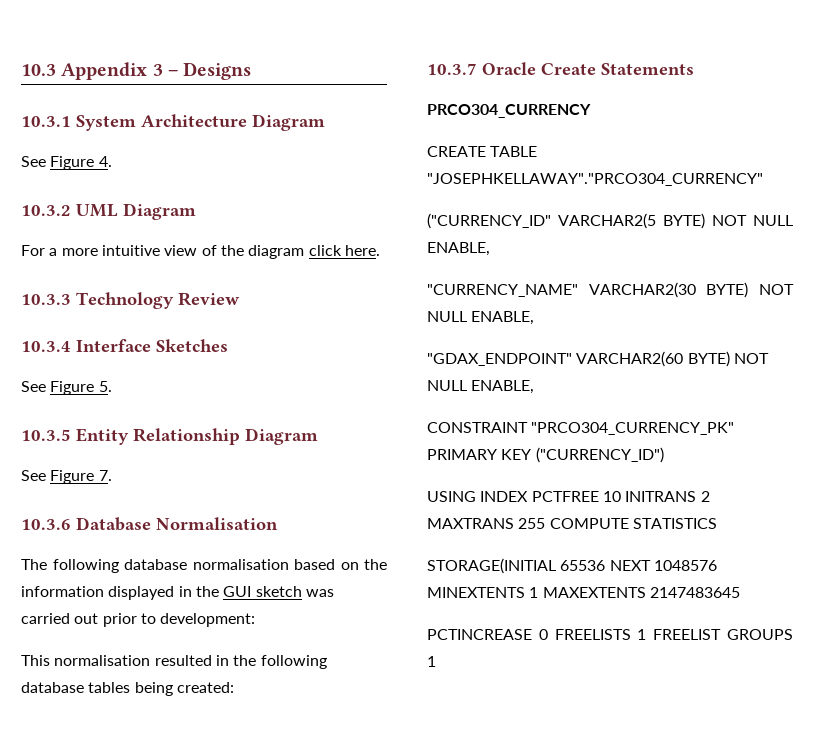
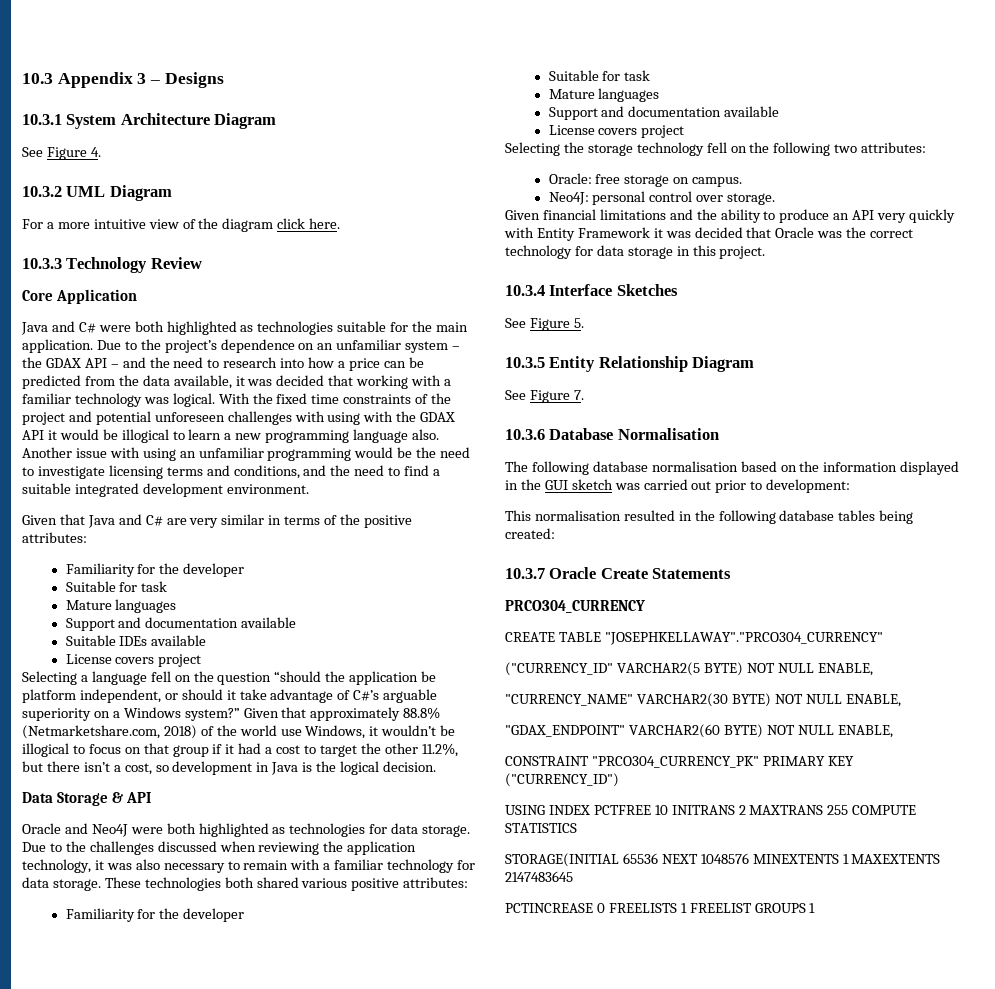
+ Core Application
+ Java and C# were both highlighted as technologies suitable for the main application. Due to the project’s dependence on an unfamiliar system – the GDAX API – and the need to research into how a price can be predicted from the data available, it was decided that working with a familiar technology was logical. With the fixed time constraints of the project and potential unforeseen challenges with using with the GDAX API it would be illogical to learn a new programming language also. Another issue with using an unfamiliar programming would be the need to investigate licensing terms and conditions, and the need to find a suitable integrated development environment.
+ Given that Java and C# are very similar in terms of the positive attributes:
+ Familiarity for the developer
+ Suitable for task
+ Mature languages
+ Support and documentation available
+ Suitable IDEs available
+ License covers project
+ Selecting a language fell on the question “should the application be platform independent, or should it take advantage of C#’s arguable superiority on a Windows system?” Given that approximately 88.8% (Netmarketshare.com, 2018) of the world use Windows, it wouldn’t be illogical to focus on that group if it had a cost to target the other 11.2%, but there isn’t a cost, so development in Java is the logical decision.
+ Data Storage & API
+ Oracle and Neo4J were both highlighted as technologies for data storage. Due to the challenges discussed when reviewing the application technology, it was also necessary to remain with a familiar technology for data storage. These technologies both shared various positive attributes:
+ Familiarity for the developer
+ Suitable for task
+ Mature languages
+ Support and documentation available
+ License covers project
+ Selecting the storage technology fell on the following two attributes:
+ Oracle: free storage on campus.
+ Neo4J: personal control over storage.
+ Given financial limitations and the ability to produce an API very quickly with Entity Framework it was decided that Oracle was the correct technology for data storage in this project.

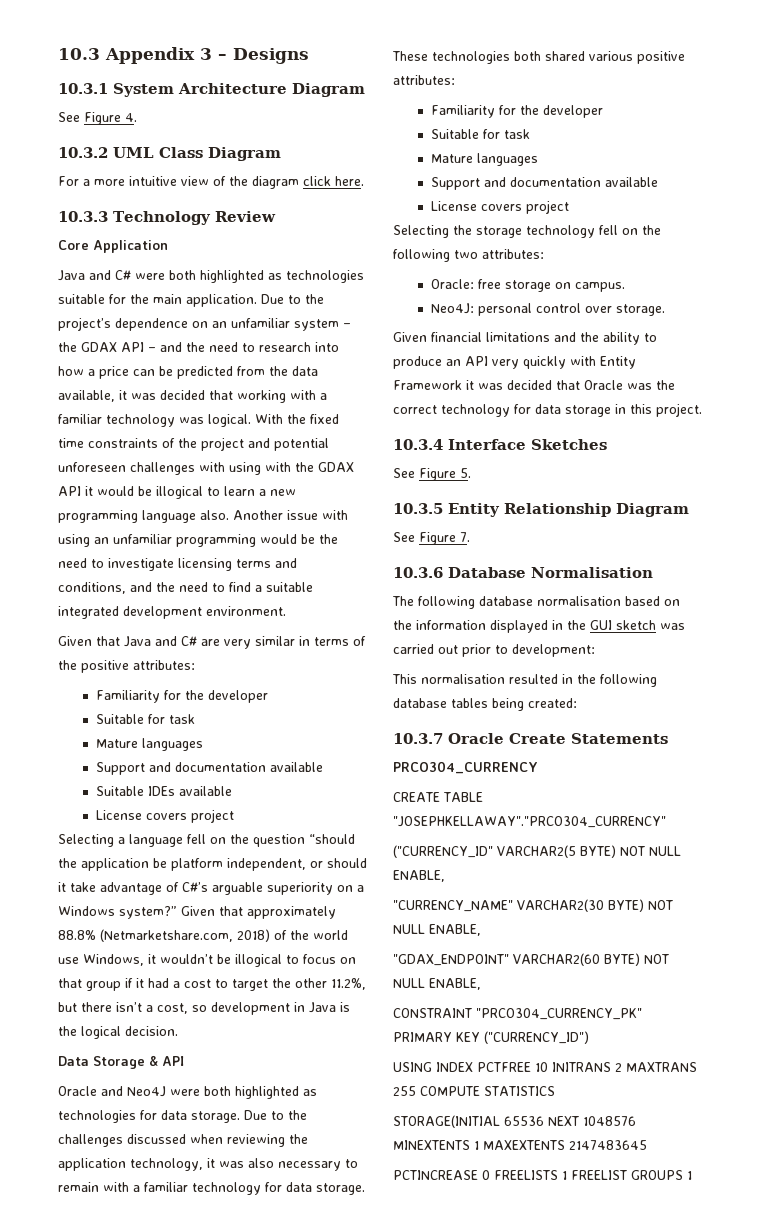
- 10.3.2 UML Diagram
+ 10.3.2 UML Class Diagram

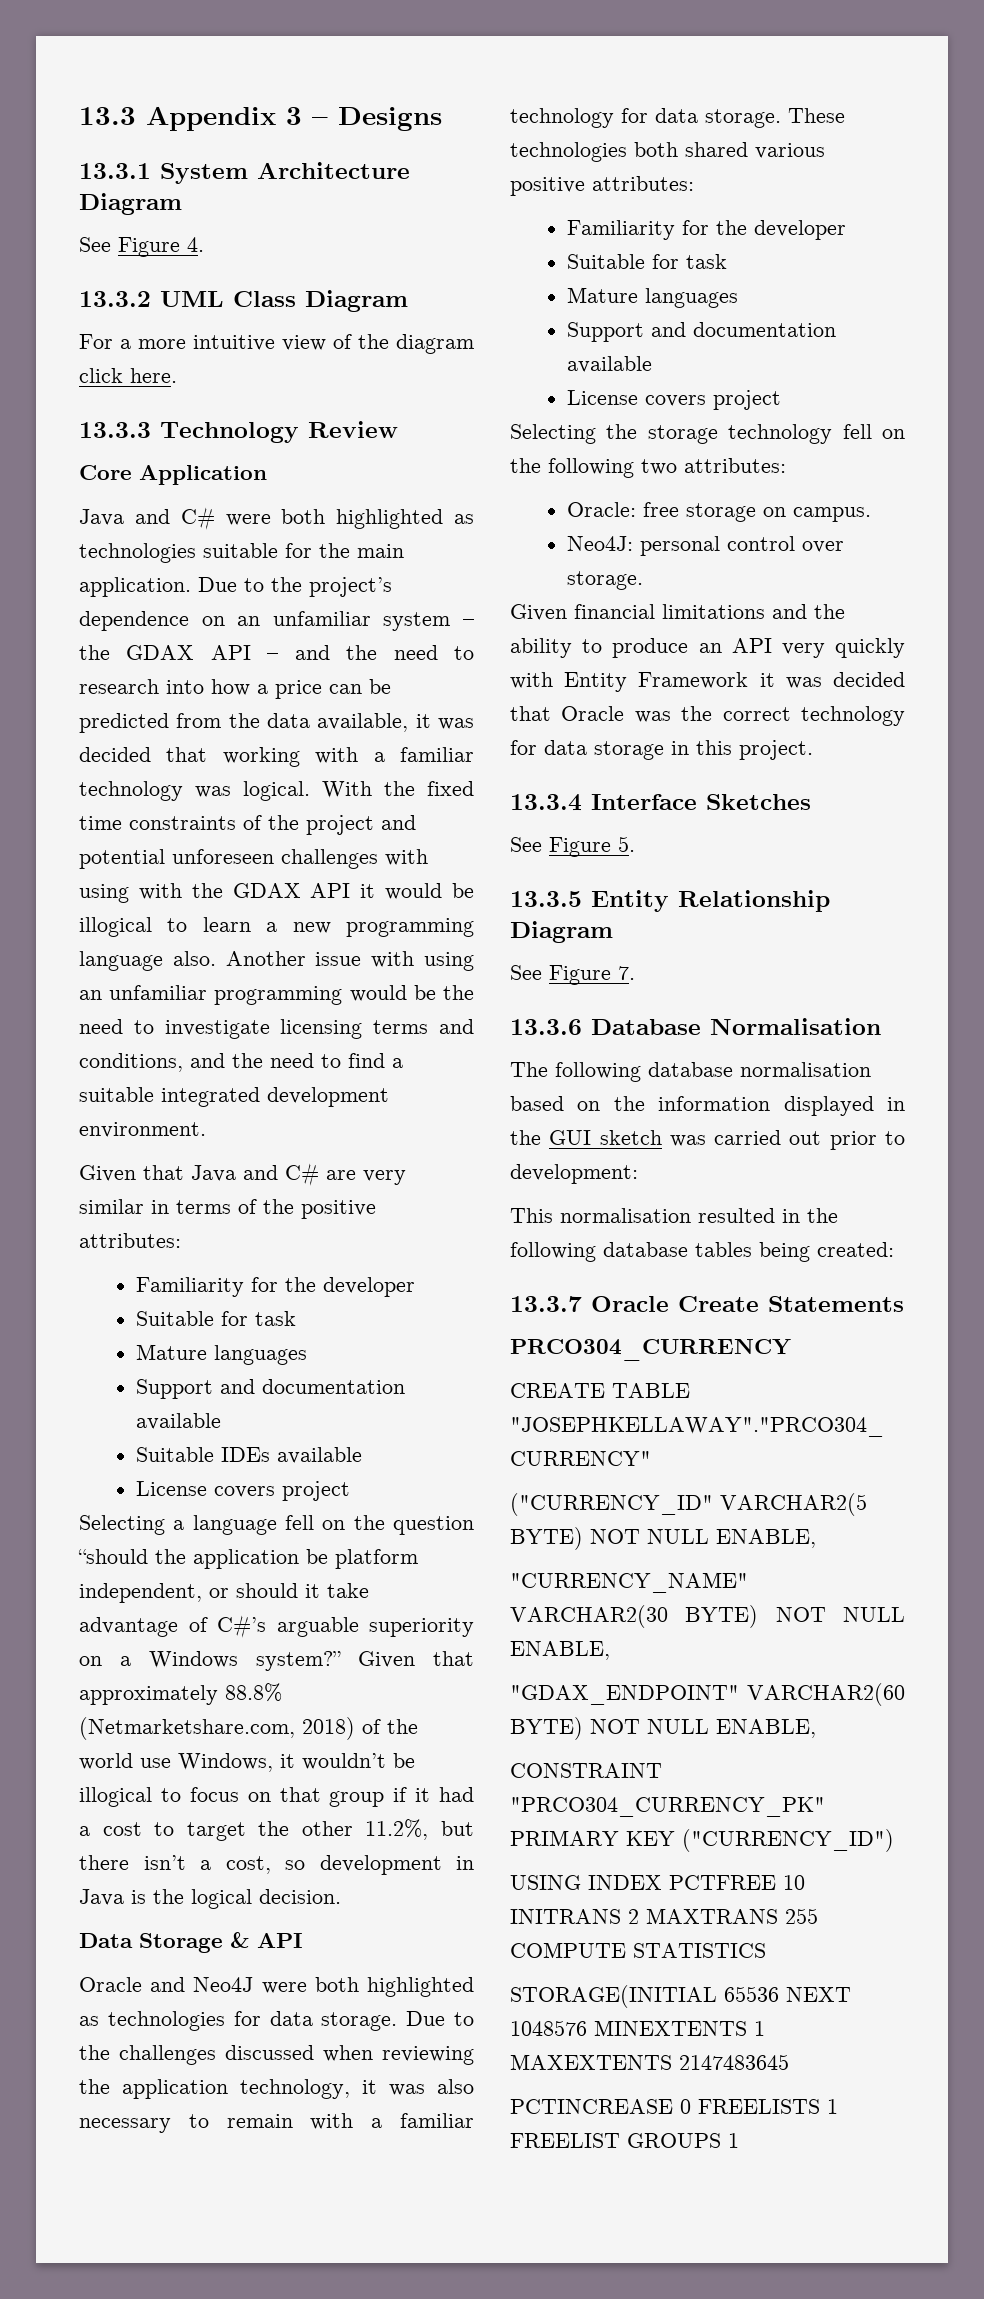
- 10.3 Appendix 3 – Designs
+ 13.3 Appendix 3 – Designs
- 10.3.1 System Architecture Diagram
+ 13.3.1 System Architecture Diagram
- 10.3.2 UML Class Diagram
+ 13.3.2 UML Class Diagram
- 10.3.3 Technology Review
+ 13.3.3 Technology Review
- 10.3.4 Interface Sketches
+ 13.3.4 Interface Sketches
- 10.3.5 Entity Relationship Diagram
+ 13.3.5 Entity Relationship Diagram
- 10.3.6 Database Normalisation
+ 13.3.6 Database Normalisation
- 10.3.7 Oracle Create Statements
+ 13.3.7 Oracle Create Statements

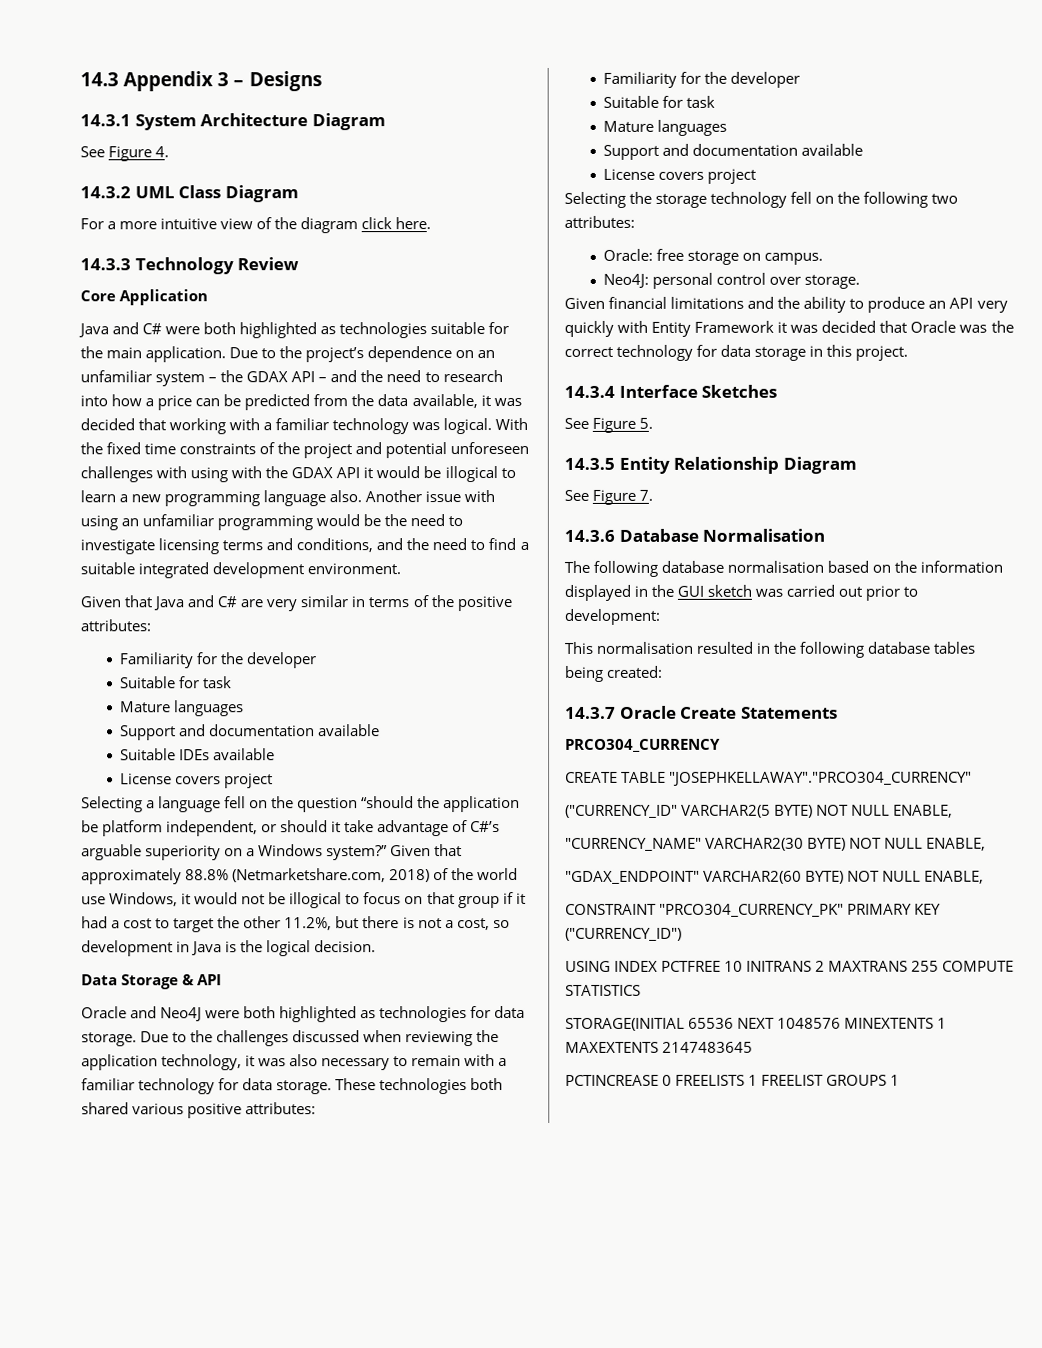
- 13.3 Appendix 3 – Designs
+ 14.3 Appendix 3 – Designs
- 13.3.1 System Architecture Diagram
+ 14.3.1 System Architecture Diagram
- 13.3.2 UML Class Diagram
+ 14.3.2 UML Class Diagram
- 13.3.3 Technology Review
+ 14.3.3 Technology Review
- Given that approximately 88.8% (Netmarketshare.com, 2018) of the world use Windows, it wouldn’t be illogical to focus on that group if it had a cost to target the other 11.2%, but there isn’t a cost, so development in Java is the logical decision.
+ Given that approximately 88.8% (Netmarketshare.com, 2018) of the world use Windows, it would not be illogical to focus on that group if it had a cost to target the other 11.2%, but there is not a cost, so development in Java is the logical decision.
- 13.3.4 Interface Sketches
+ 14.3.4 Interface Sketches
- 13.3.5 Entity Relationship Diagram
+ 14.3.5 Entity Relationship Diagram
- 13.3.6 Database Normalisation
+ 14.3.6 Database Normalisation
- 13.3.7 Oracle Create Statements
+ 14.3.7 Oracle Create Statements

